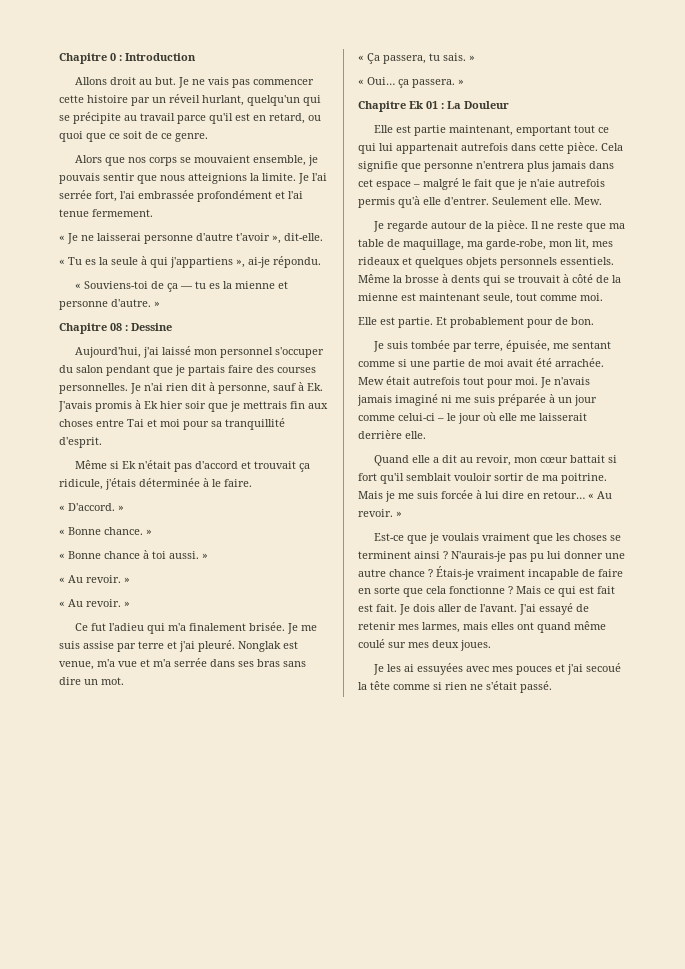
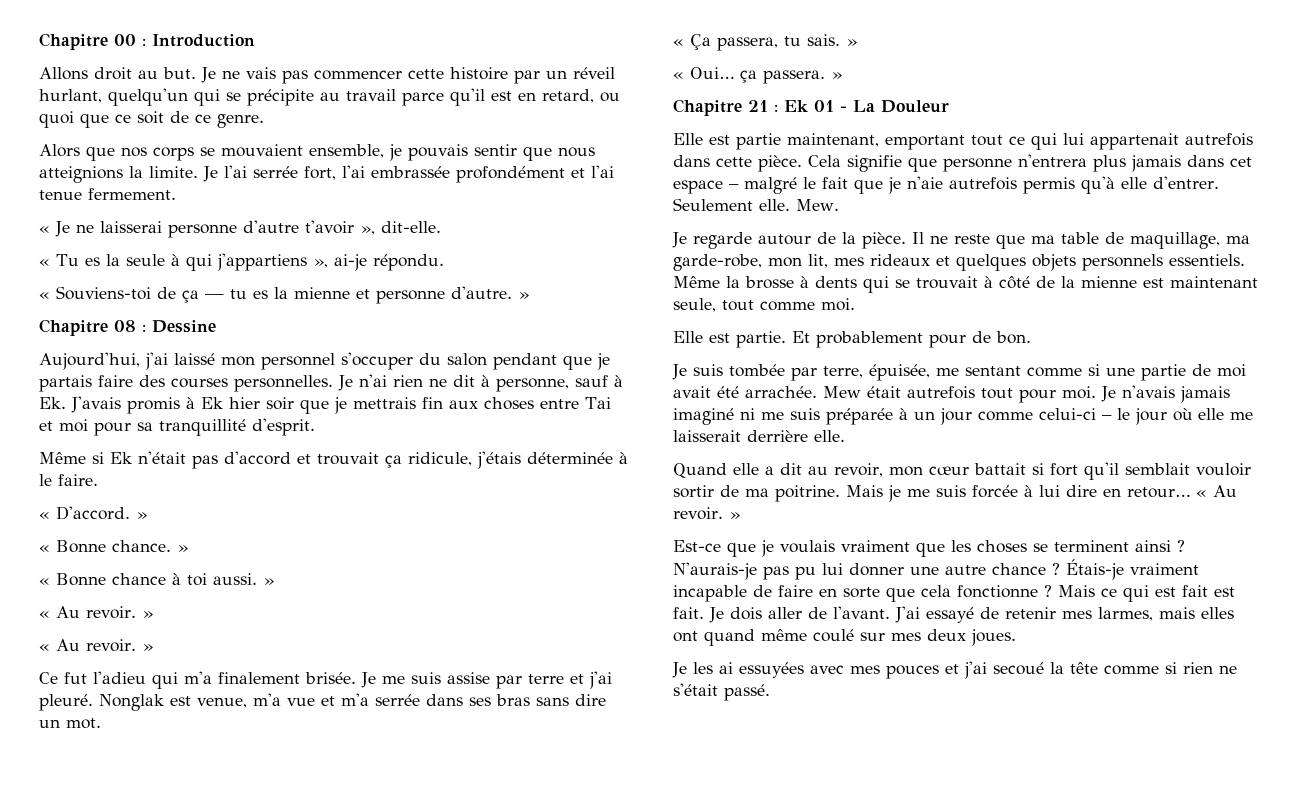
- Chapitre 0 : Introduction
+ Chapitre 00 : Introduction
- Je n'ai rien dit à personne, sauf à Ek. J'avais promis à Ek hier soir que je mettrais fin aux choses entre Tai et moi pour sa tranquillité d'esprit.
+ Je n'ai rien ne dit à personne, sauf à Ek. J'avais promis à Ek hier soir que je mettrais fin aux choses entre Tai et moi pour sa tranquillité d'esprit.
- Chapitre Ek 01 : La Douleur
+ Chapitre 21 : Ek 01 - La Douleur

